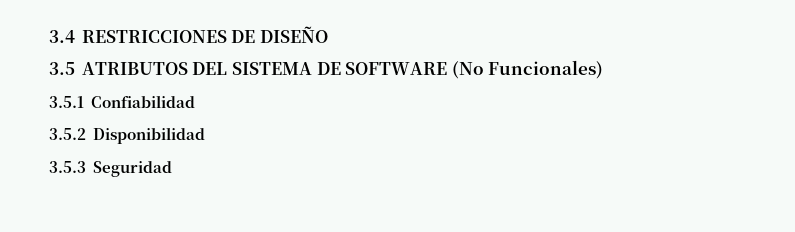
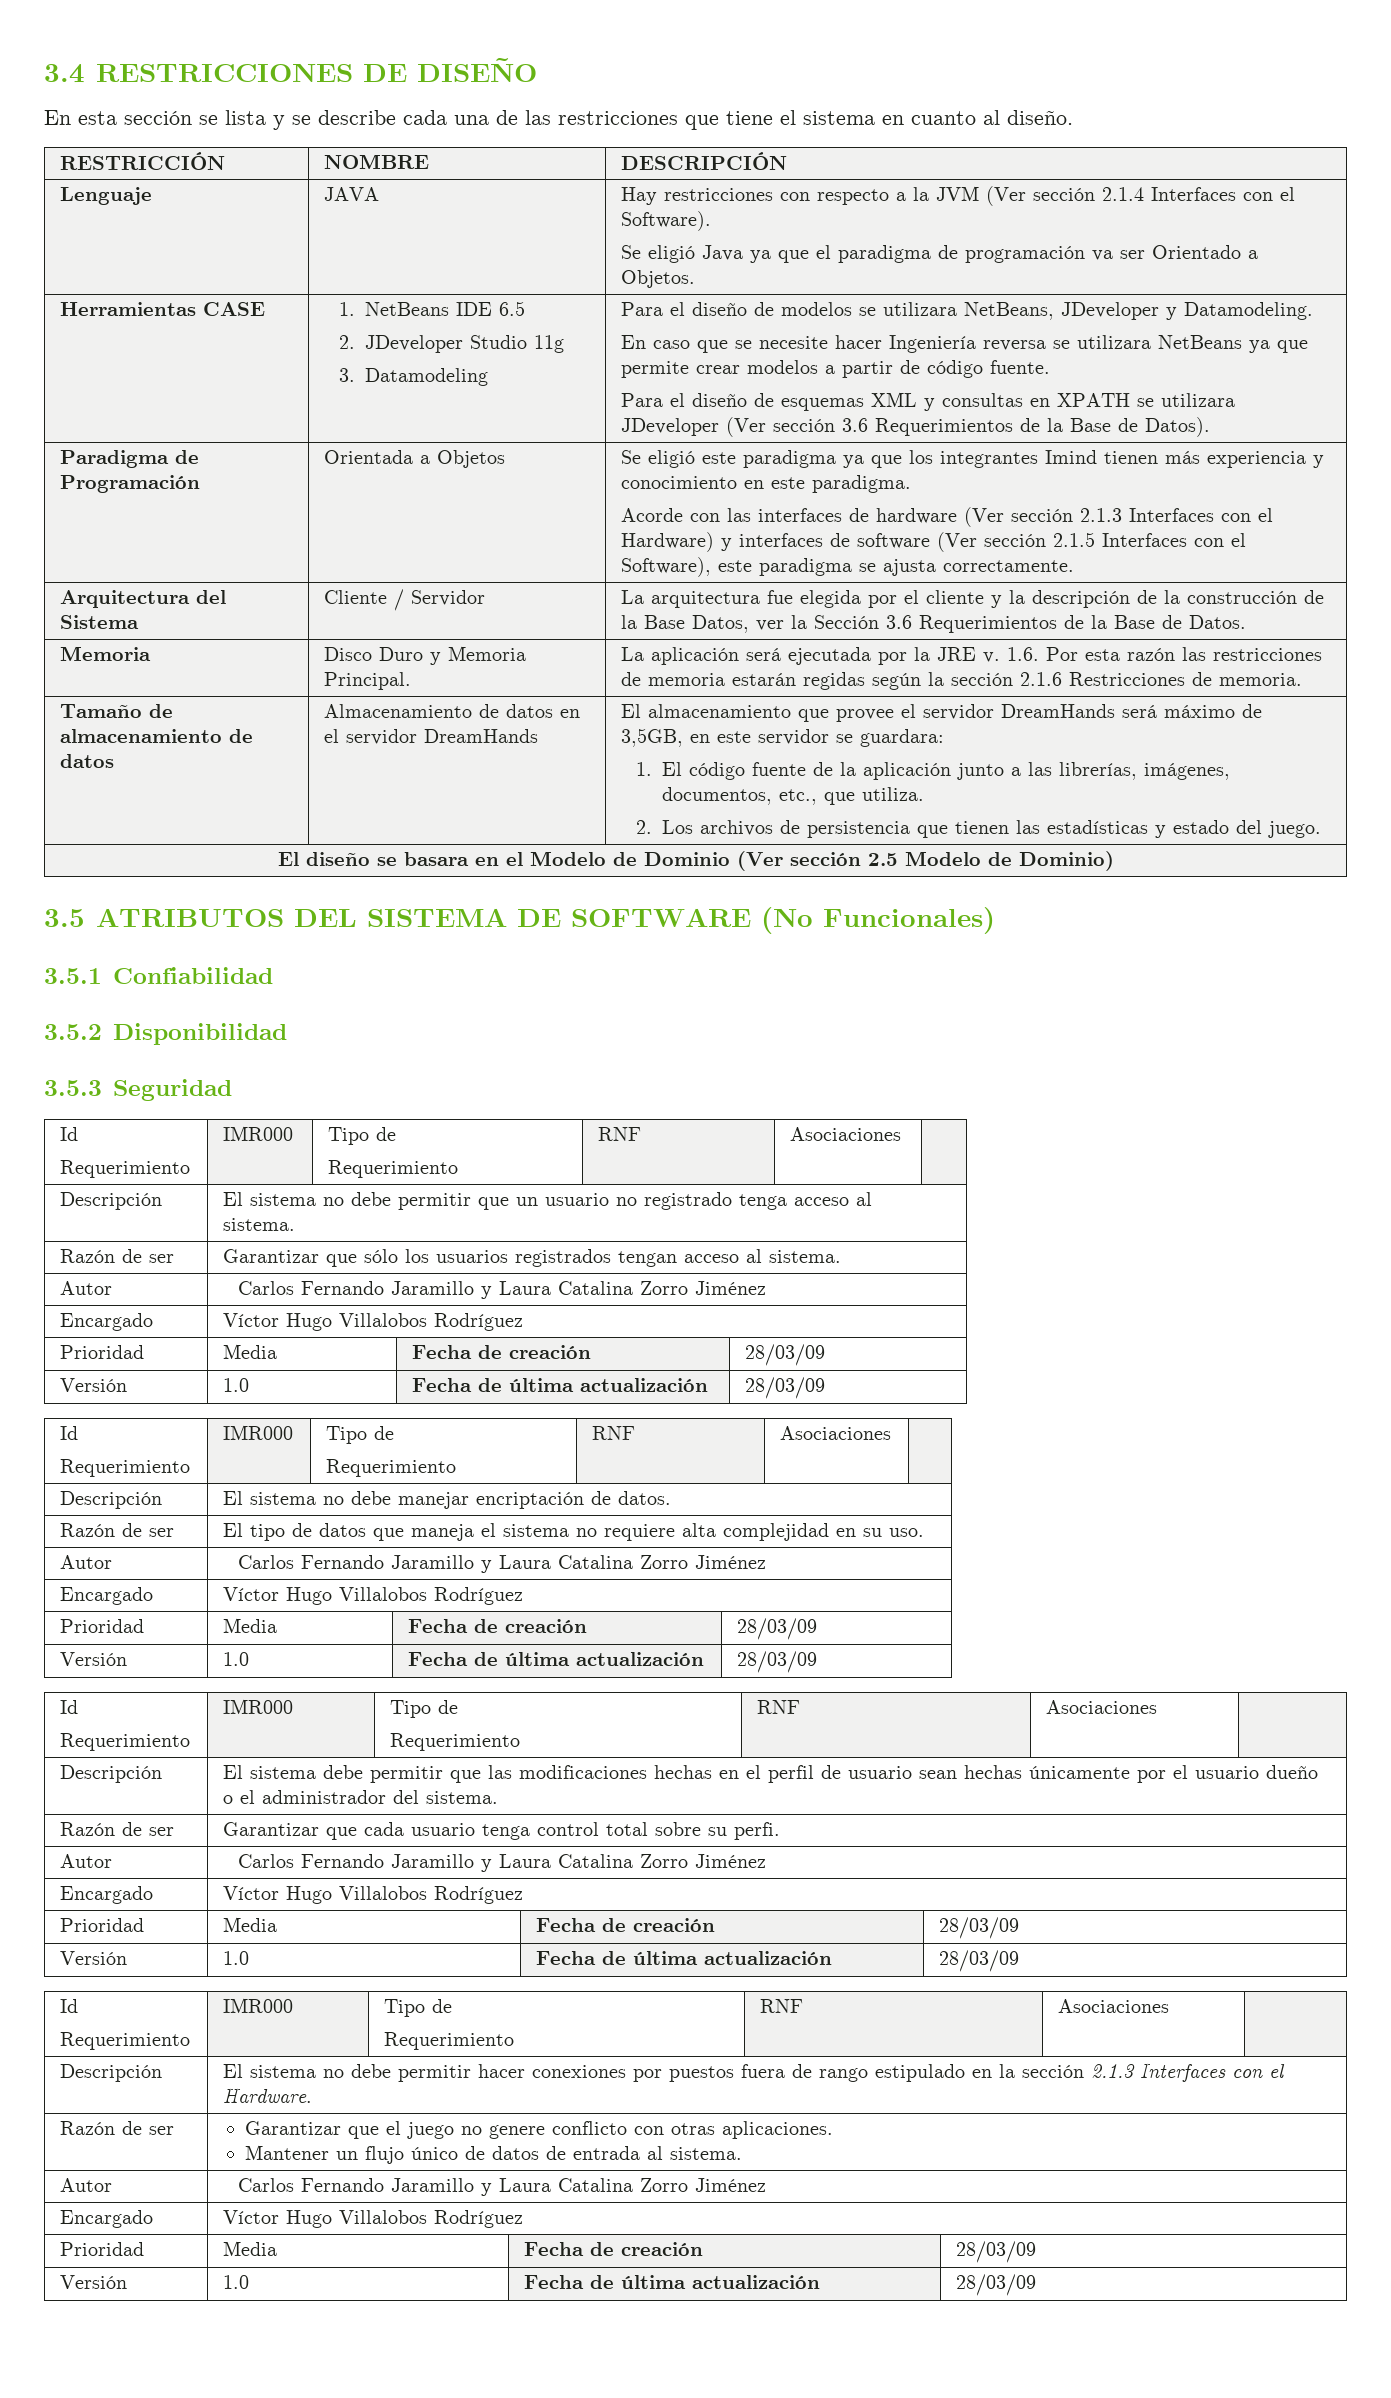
+ En esta sección se lista y se describe cada una de las restricciones que tiene el sistema en cuanto al diseño.
+ RESTRICCIÓN | NOMBRE | DESCRIPCIÓN
+ Lenguaje | JAVA | Hay restricciones con respecto a la JVM (Ver sección 2.1.4 Interfaces con el Software).
+ Se eligió Java ya que el paradigma de programación va ser Orientado a Objetos.
+ Herramientas CASE | 1. NetBeans IDE 6.5
+ 2. JDeveloper Studio 11g
+ 3. Datamodeling | Para el diseño de modelos se utilizara NetBeans, JDeveloper y Datamodeling.
+ En caso que se necesite hacer Ingeniería reversa se utilizara NetBeans ya que permite crear modelos a partir de código fuente.
+ Para el diseño de esquemas XML y consultas en XPATH se utilizara JDeveloper (Ver sección 3.6 Requerimientos de la Base de Datos).
+ Paradigma de Programación | Orientada a Objetos | Se eligió este paradigma ya que los integrantes Imind tienen más experiencia y conocimiento en este paradigma.
+ Acorde con las interfaces de hardware (Ver sección 2.1.3 Interfaces con el Hardware) y interfaces de software (Ver sección 2.1.5 Interfaces con el Software), este paradigma se ajusta correctamente.
+ Arquitectura del Sistema | Cliente / Servidor | La arquitectura fue elegida por el cliente y la descripción de la construcción de la Base Datos, ver la Sección 3.6 Requerimientos de la Base de Datos.
+ Memoria | Disco Duro y Memoria Principal. | La aplicación será ejecutada por la JRE v. 1.6. Por esta razón las restricciones de memoria estarán regidas según la sección 2.1.6 Restricciones de memoria.
+ Tamaño de almacenamiento de datos | Almacenamiento de datos en el servidor DreamHands | El almacenamiento que provee el servidor DreamHands será máximo de 3,5GB, en este servidor se guardara:
+ 1. El código fuente de la aplicación junto a las librerías, imágenes, documentos, etc., que utiliza.
+ 2. Los archivos de persistencia que tienen las estadísticas y estado del juego.
+ El diseño se basara en el Modelo de Dominio (Ver sección 2.5 Modelo de Dominio)
  3.5.3 Seguridad
+ Id
+ Requerimiento | IMR000 | Tipo de
+ Requerimiento | RNF | Asociaciones |
+ Descripción | El sistema no debe permitir que un usuario no registrado tenga acceso al sistema.
+ Razón de ser | Garantizar que sólo los usuarios registrados tengan acceso al sistema.
+ Autor | Carlos Fernando Jaramillo y Laura Catalina Zorro Jiménez
+ Encargado | Víctor Hugo Villalobos Rodríguez
+ Prioridad | Media | Fecha de creación | 28/03/09
+ Versión | 1.0 | Fecha de última actualización | 28/03/09
+ Id
+ Requerimiento | IMR000 | Tipo de
+ Requerimiento | RNF | Asociaciones |
+ Descripción | El sistema no debe manejar encriptación de datos.
+ Razón de ser | El tipo de datos que maneja el sistema no requiere alta complejidad en su uso.
+ Autor | Carlos Fernando Jaramillo y Laura Catalina Zorro Jiménez
+ Encargado | Víctor Hugo Villalobos Rodríguez
+ Prioridad | Media | Fecha de creación | 28/03/09
+ Versión | 1.0 | Fecha de última actualización | 28/03/09
+ Id
+ Requerimiento | IMR000 | Tipo de
+ Requerimiento | RNF | Asociaciones |
+ Descripción | El sistema debe permitir que las modificaciones hechas en el perfil de usuario sean hechas únicamente por el usuario dueño o el administrador del sistema.
+ Razón de ser | Garantizar que cada usuario tenga control total sobre su perfi.
+ Autor | Carlos Fernando Jaramillo y Laura Catalina Zorro Jiménez
+ Encargado | Víctor Hugo Villalobos Rodríguez
+ Prioridad | Media | Fecha de creación | 28/03/09
+ Versión | 1.0 | Fecha de última actualización | 28/03/09
+ Id
+ Requerimiento | IMR000 | Tipo de
+ Requerimiento | RNF | Asociaciones |
+ Descripción | El sistema no debe permitir hacer conexiones por puestos fuera de rango estipulado en la sección 2.1.3 Interfaces con el Hardware.
+ Razón de ser | Garantizar que el juego no genere conflicto con otras aplicaciones.
+ Mantener un flujo único de datos de entrada al sistema.
+ Autor | Carlos Fernando Jaramillo y Laura Catalina Zorro Jiménez
+ Encargado | Víctor Hugo Villalobos Rodríguez
+ Prioridad | Media | Fecha de creación | 28/03/09
+ Versión | 1.0 | Fecha de última actualización | 28/03/09

